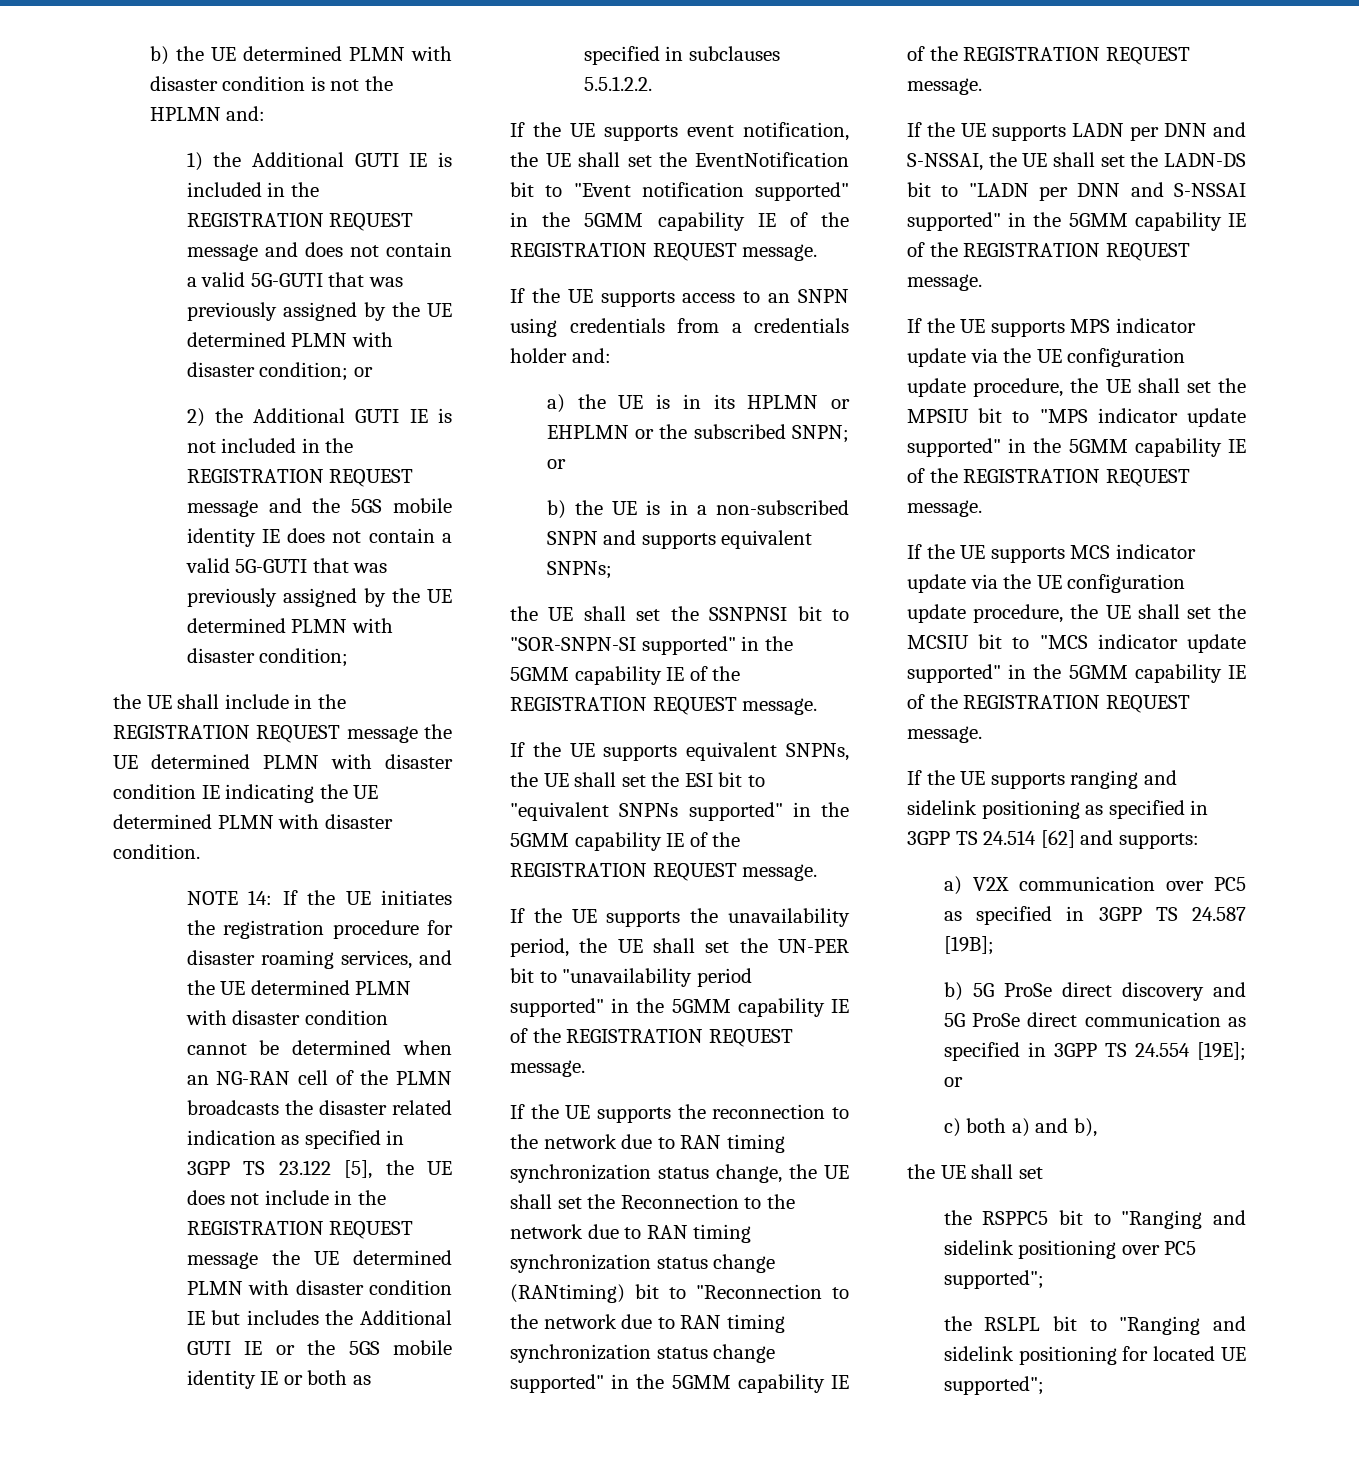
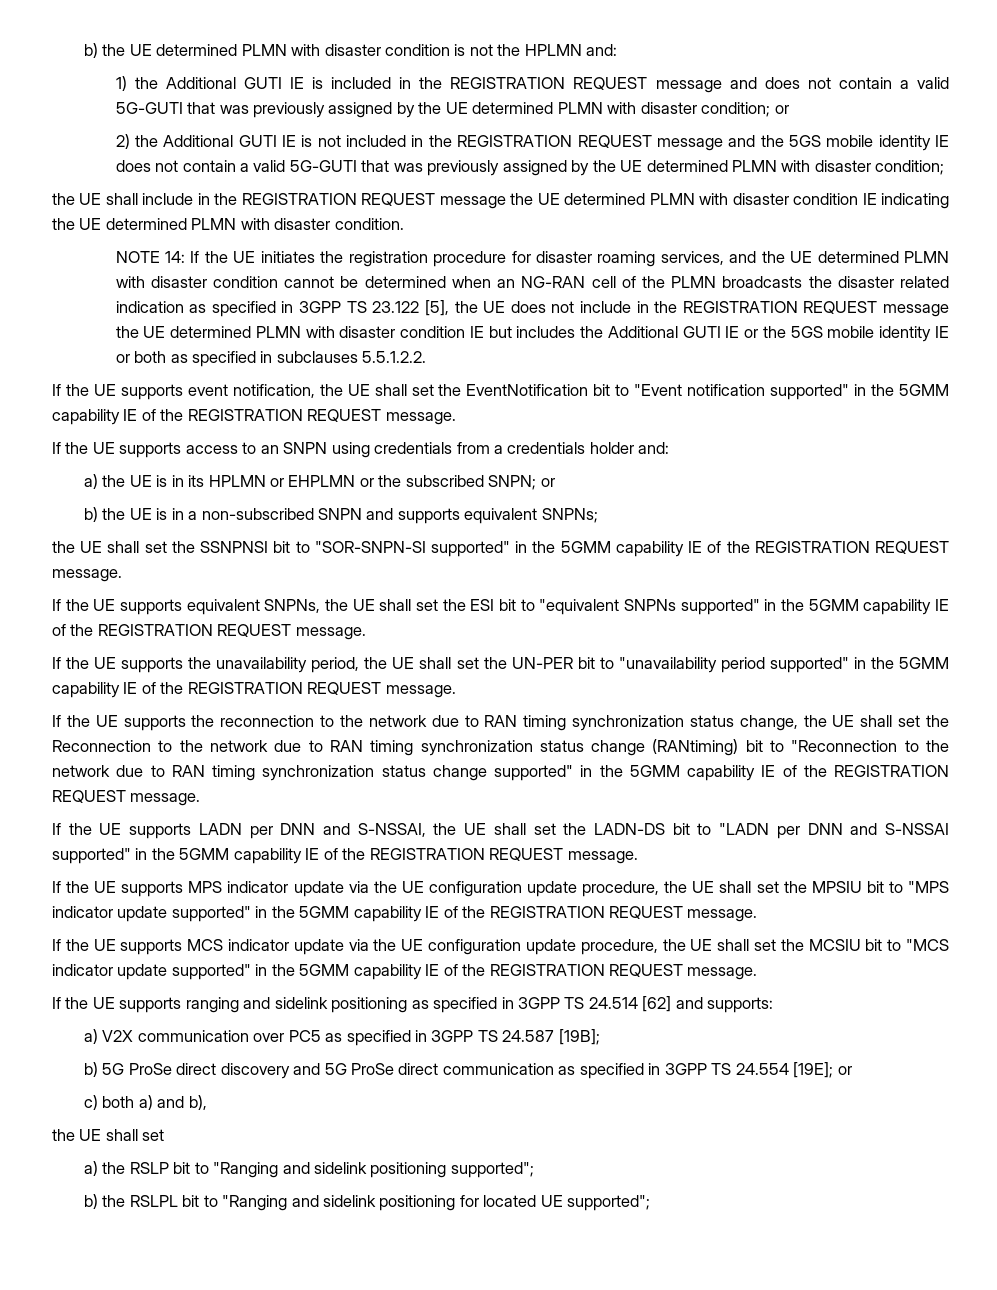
- the RSPPC5 bit to "Ranging and sidelink positioning over PC5 supported";
+ a) the RSLP bit to "Ranging and sidelink positioning supported";
- the RSLPL bit to "Ranging and sidelink positioning for located UE supported";
+ b) the RSLPL bit to "Ranging and sidelink positioning for located UE supported";

